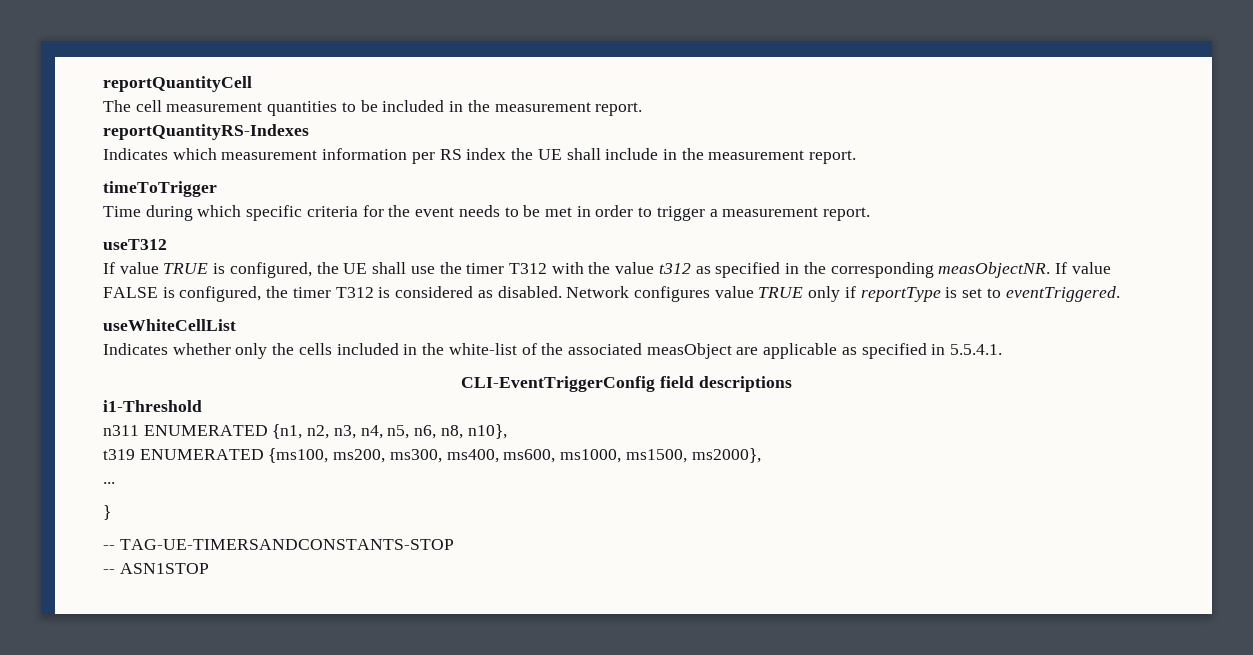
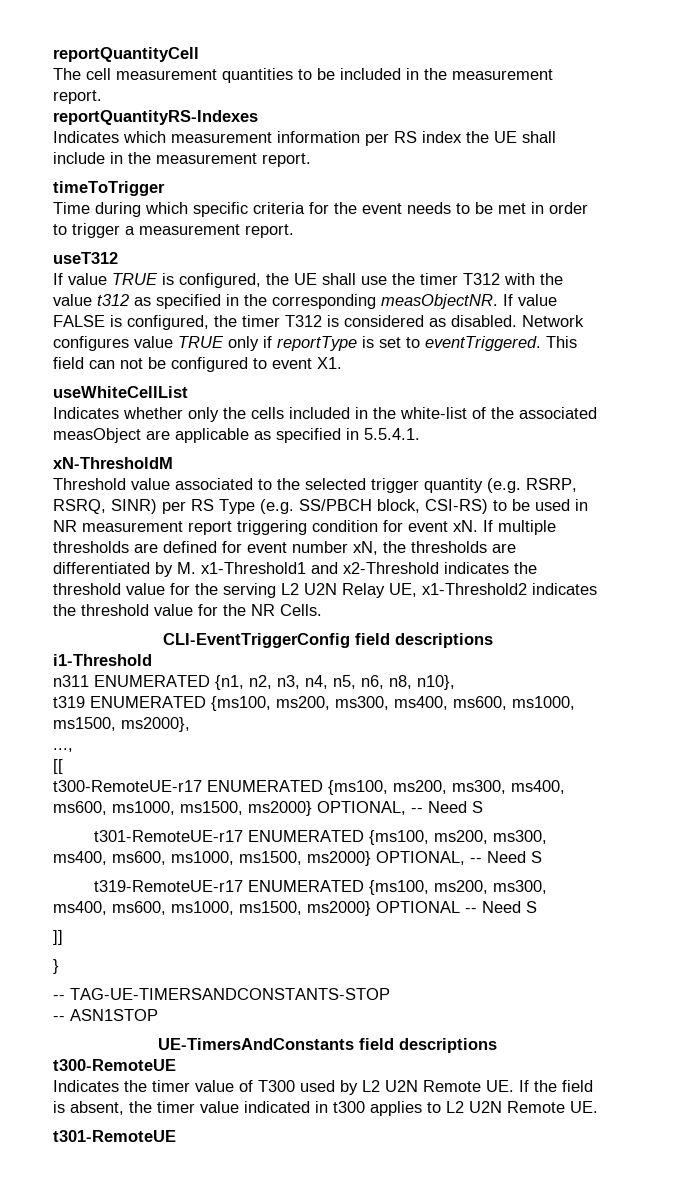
+ This field can not be configured to event X1.
+ xN-ThresholdM
+ Threshold value associated to the selected trigger quantity (e.g. RSRP, RSRQ, SINR) per RS Type (e.g. SS/PBCH block, CSI-RS) to be used in NR measurement report triggering condition for event xN. If multiple thresholds are defined for event number xN, the thresholds are differentiated by M. x1-Threshold1 and x2-Threshold indicates the threshold value for the serving L2 U2N Relay UE, x1-Threshold2 indicates the threshold value for the NR Cells.
- ...
+ ...,
+ [[
+ t300-RemoteUE-r17 ENUMERATED {ms100, ms200, ms300, ms400, ms600, ms1000, ms1500, ms2000} OPTIONAL, -- Need S
+ t301-RemoteUE-r17 ENUMERATED {ms100, ms200, ms300, ms400, ms600, ms1000, ms1500, ms2000} OPTIONAL, -- Need S
+ t319-RemoteUE-r17 ENUMERATED {ms100, ms200, ms300, ms400, ms600, ms1000, ms1500, ms2000} OPTIONAL -- Need S
+ ]]
+ UE-TimersAndConstants field descriptions
+ t300-RemoteUE
+ Indicates the timer value of T300 used by L2 U2N Remote UE. If the field is absent, the timer value indicated in t300 applies to L2 U2N Remote UE.
+ t301-RemoteUE

